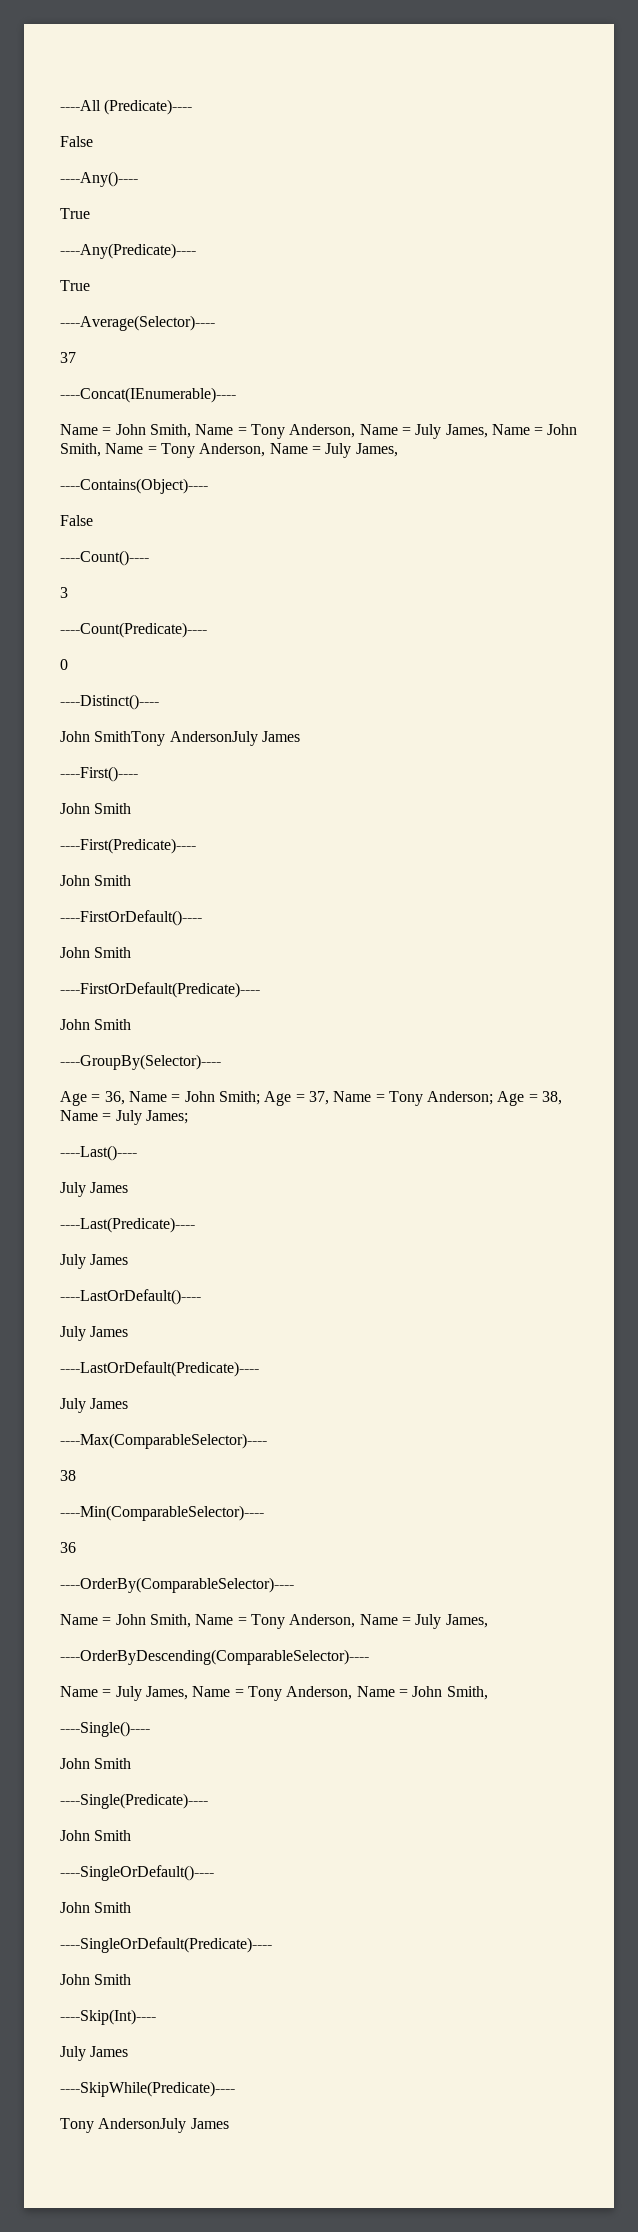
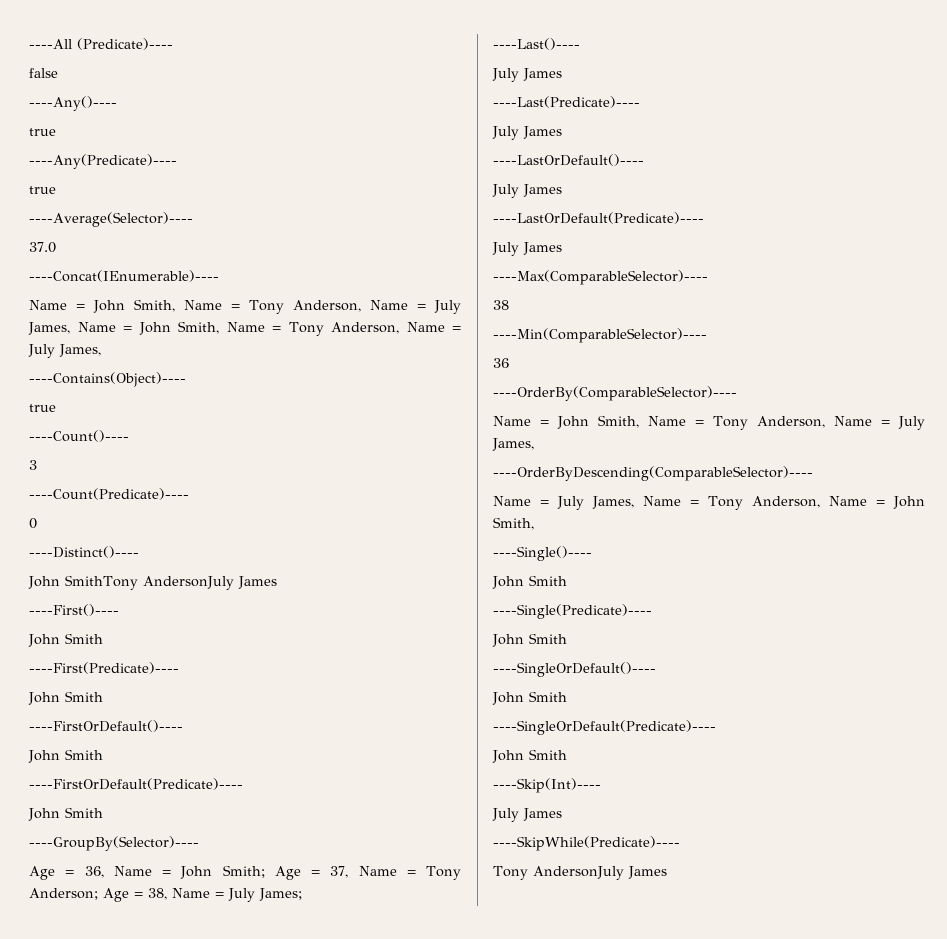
  ----All (Predicate)----
- False
+ false
  ----Any()----
- True
+ true
  ----Any(Predicate)----
- True
+ true
- 37
+ 37.0
  ----Contains(Object)----
- False
+ true

